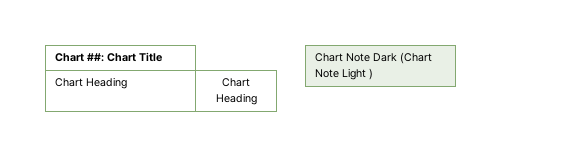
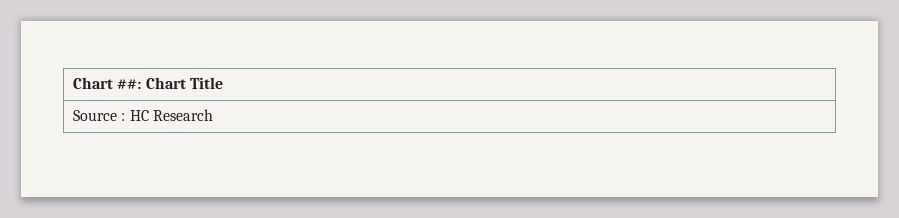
- Chart Heading | Chart Heading
- Chart Note Dark (Chart Note Light )
+ Source : HC Research

